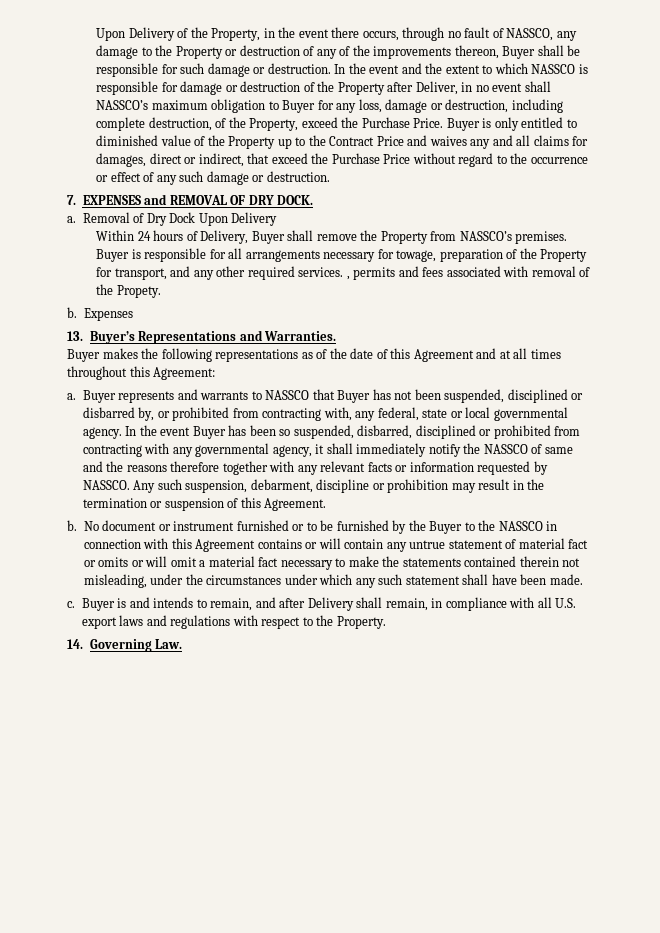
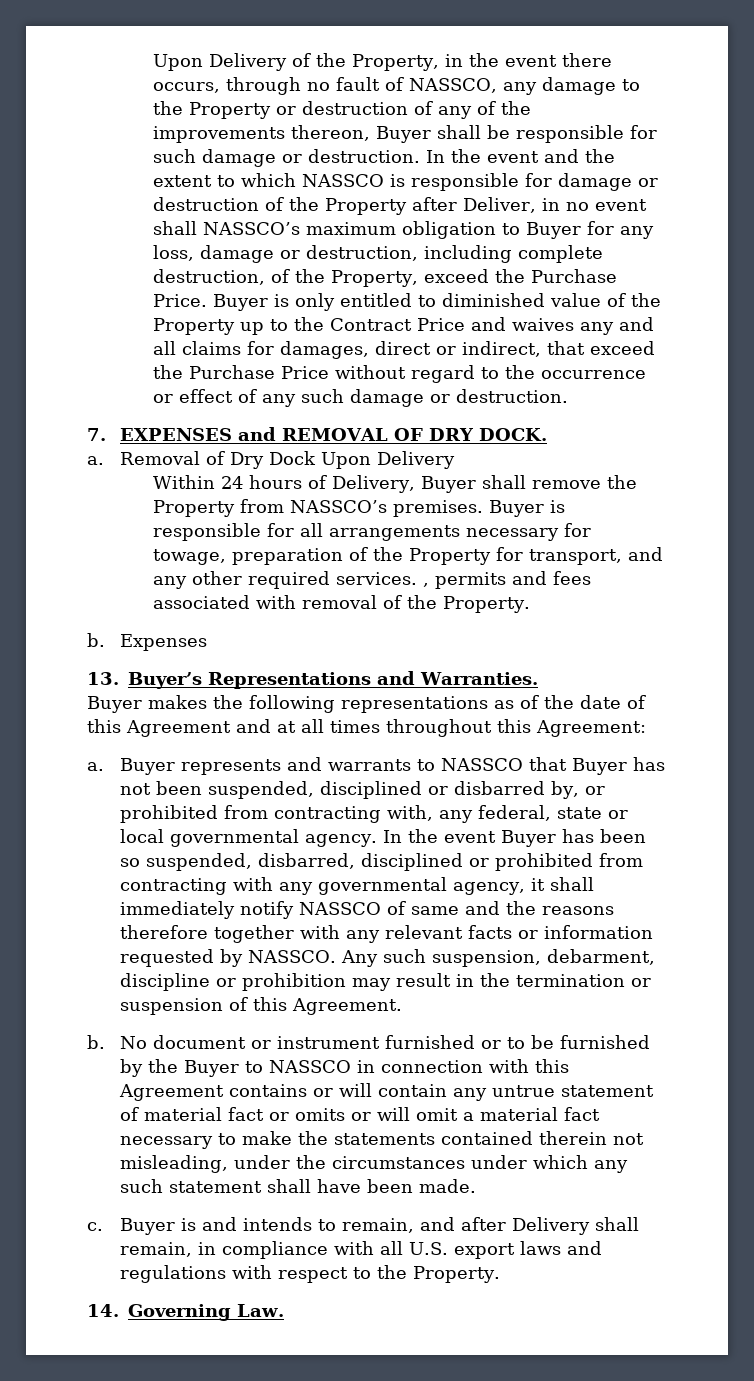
- Buyer is responsible for all arrangements necessary for towage, preparation of the Property for transport, and any other required services. , permits and fees associated with removal of the Propety.
+ Buyer is responsible for all arrangements necessary for towage, preparation of the Property for transport, and any other required services. , permits and fees associated with removal of the Property.
- In the event Buyer has been so suspended, disbarred, disciplined or prohibited from contracting with any governmental agency, it shall immediately notify the NASSCO of same and the reasons therefore together with any relevant facts or information requested by NASSCO.
+ In the event Buyer has been so suspended, disbarred, disciplined or prohibited from contracting with any governmental agency, it shall immediately notify NASSCO of same and the reasons therefore together with any relevant facts or information requested by NASSCO.
- No document or instrument furnished or to be furnished by the Buyer to the NASSCO in connection with this Agreement contains or will contain any untrue statement of material fact or omits or will omit a material fact necessary to make the statements contained therein not misleading, under the circumstances under which any such statement shall have been made.
+ No document or instrument furnished or to be furnished by the Buyer to NASSCO in connection with this Agreement contains or will contain any untrue statement of material fact or omits or will omit a material fact necessary to make the statements contained therein not misleading, under the circumstances under which any such statement shall have been made.

